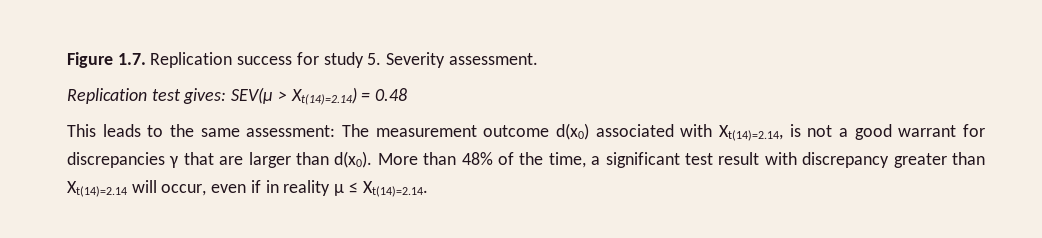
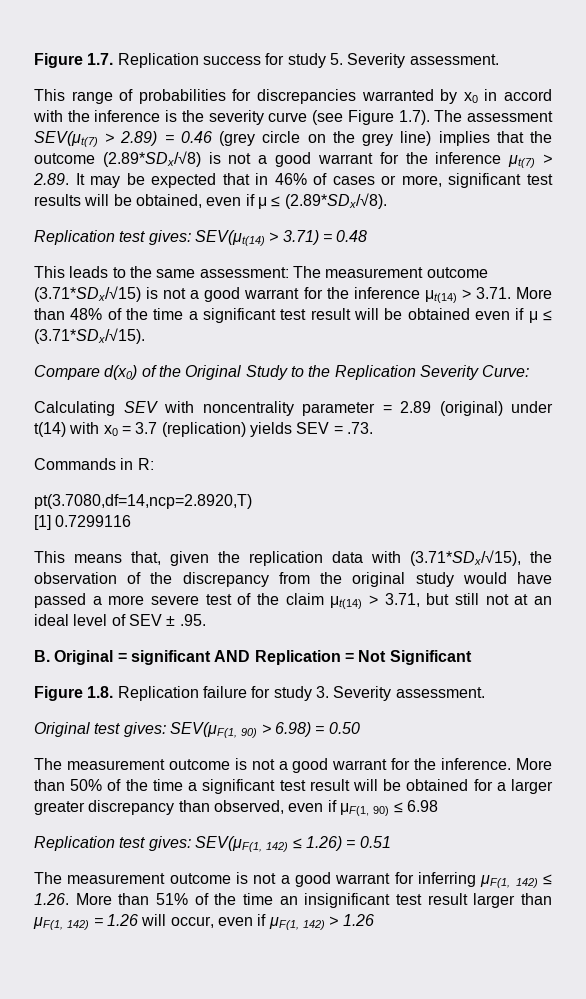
- Replication test gives: SEV(μ > Xt(14)=2.14) = 0.48
+ This range of probabilities for discrepancies warranted by x0 in accord with the inference is the severity curve (see Figure 1.7). The assessment SEV(μt(7) > 2.89) = 0.46 (grey circle on the grey line) implies that the outcome (2.89*SDx/√8) is not a good warrant for the inference μt(7) > 2.89. It may be expected that in 46% of cases or more, significant test results will be obtained, even if μ ≤ (2.89*SDx/√8).
+ Replication test gives: SEV(μt(14) > 3.71) = 0.48
- This leads to the same assessment: The measurement outcome d(x0) associated with Xt(14)=2.14, is not a good warrant for discrepancies γ that are larger than d(x0). More than 48% of the time, a significant test result with discrepancy greater than Xt(14)=2.14 will occur, even if in reality μ ≤ Xt(14)=2.14.
+ This leads to the same assessment: The measurement outcome (3.71*SDx/√15) is not a good warrant for the inference μt(14) > 3.71. More than 48% of the time a significant test result will be obtained even if μ ≤ (3.71*SDx/√15).
+ Compare d(x0) of the Original Study to the Replication Severity Curve:
+ Calculating SEV with noncentrality parameter = 2.89 (original) under t(14) with x0 = 3.7 (replication) yields SEV = .73.
+ Commands in R:
+ pt(3.7080,df=14,ncp=2.8920,T)
+ [1] 0.7299116
+ This means that, given the replication data with (3.71*SDx/√15), the observation of the discrepancy from the original study would have passed a more severe test of the claim μt(14) > 3.71, but still not at an ideal level of SEV ± .95.
+ B. Original = significant AND Replication = Not Significant
+ Figure 1.8. Replication failure for study 3. Severity assessment.
+ Original test gives: SEV(μF(1, 90) > 6.98) = 0.50
+ The measurement outcome is not a good warrant for the inference. More than 50% of the time a significant test result will be obtained for a larger greater discrepancy than observed, even if μF(1, 90) ≤ 6.98
+ Replication test gives: SEV(μF(1, 142) ≤ 1.26) = 0.51
+ The measurement outcome is not a good warrant for inferring μF(1, 142) ≤ 1.26. More than 51% of the time an insignificant test result larger than μF(1, 142) = 1.26 will occur, even if μF(1, 142) > 1.26

